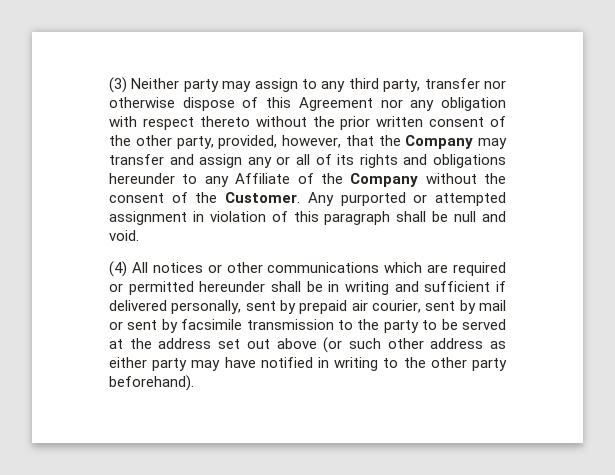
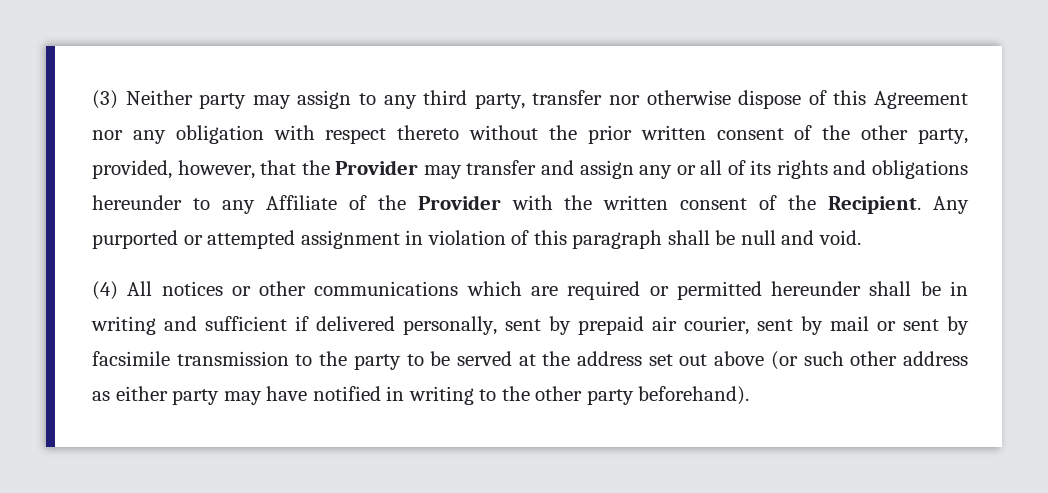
- (3) Neither party may assign to any third party, transfer nor otherwise dispose of this Agreement nor any obligation with respect thereto without the prior written consent of the other party, provided, however, that the Company may transfer and assign any or all of its rights and obligations hereunder to any Affiliate of the Company without the consent of the Customer.
+ (3) Neither party may assign to any third party, transfer nor otherwise dispose of this Agreement nor any obligation with respect thereto without the prior written consent of the other party, provided, however, that the Provider may transfer and assign any or all of its rights and obligations hereunder to any Affiliate of the Provider with the written consent of the Recipient.

